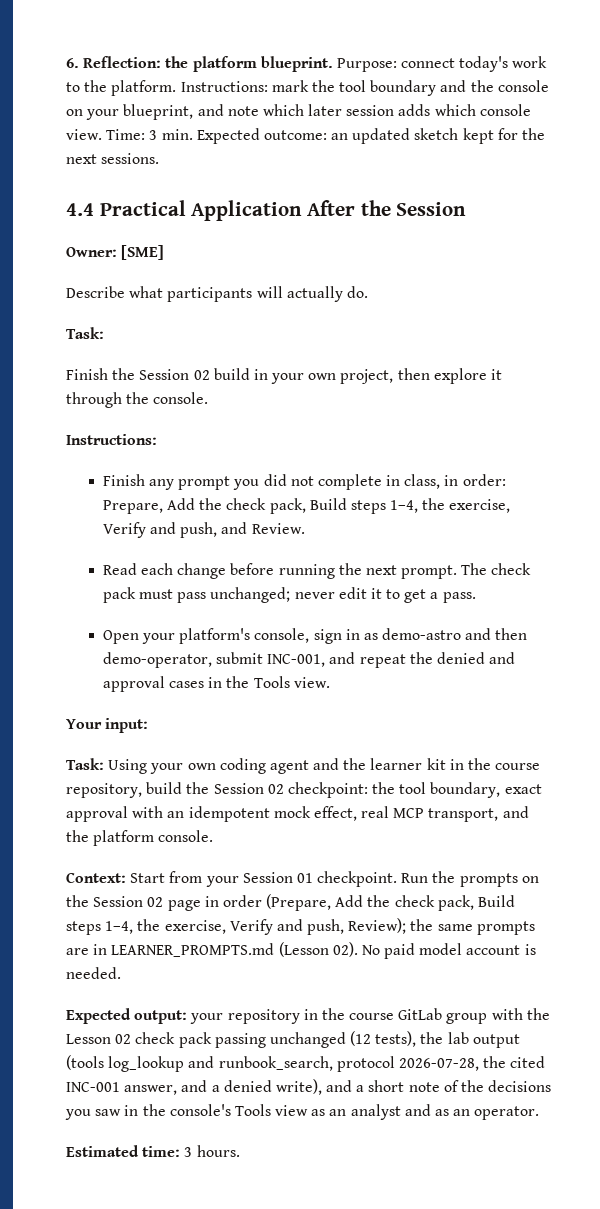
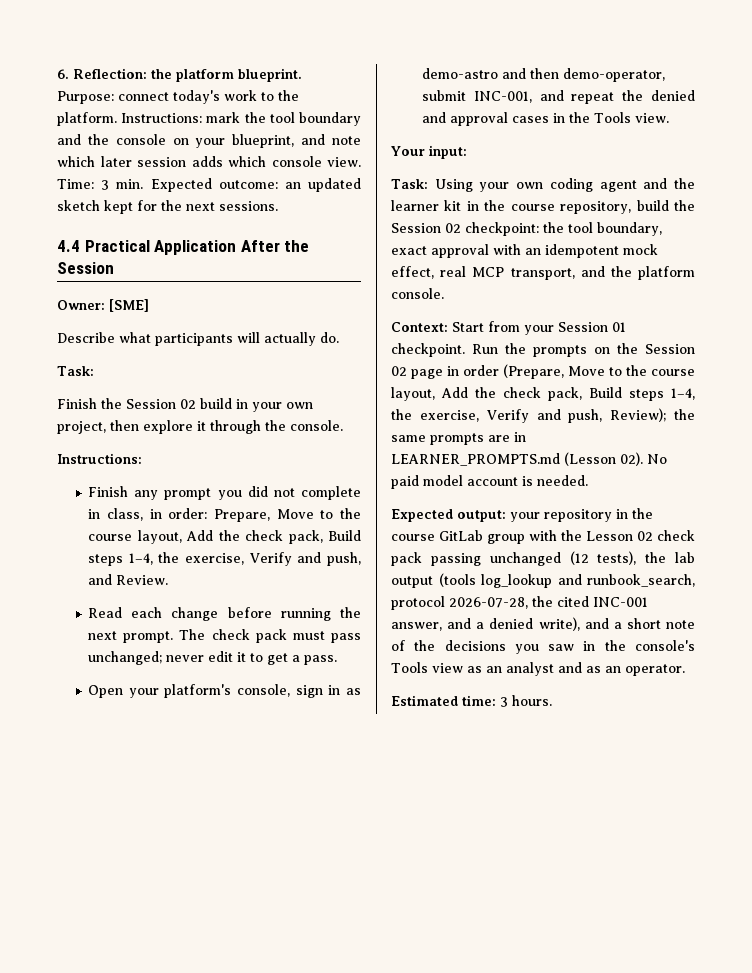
- Finish any prompt you did not complete in class, in order: Prepare, Add the check pack, Build steps 1–4, the exercise, Verify and push, and Review.
+ Finish any prompt you did not complete in class, in order: Prepare, Move to the course layout, Add the check pack, Build steps 1–4, the exercise, Verify and push, and Review.
- Run the prompts on the Session 02 page in order (Prepare, Add the check pack, Build steps 1–4, the exercise, Verify and push, Review); the same prompts are in LEARNER_PROMPTS.md (Lesson 02).
+ Run the prompts on the Session 02 page in order (Prepare, Move to the course layout, Add the check pack, Build steps 1–4, the exercise, Verify and push, Review); the same prompts are in LEARNER_PROMPTS.md (Lesson 02).

